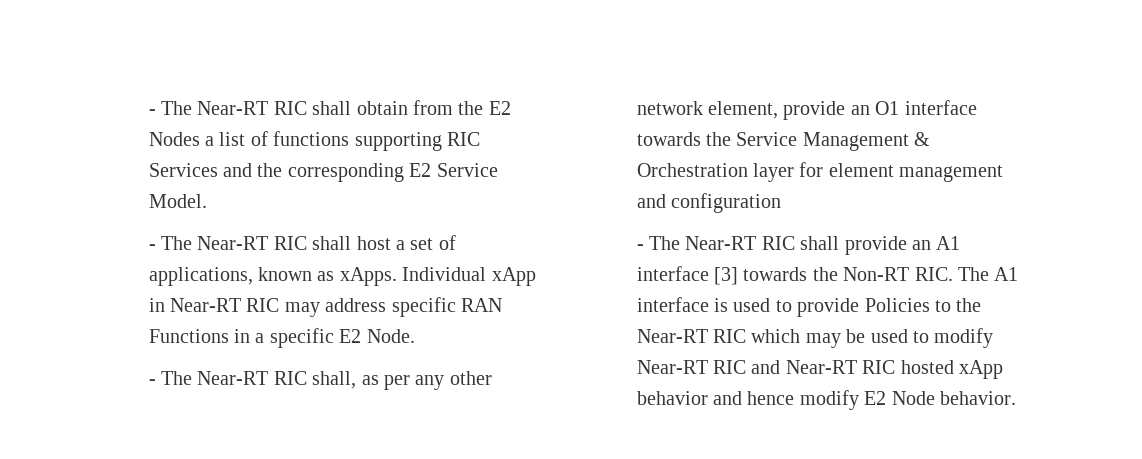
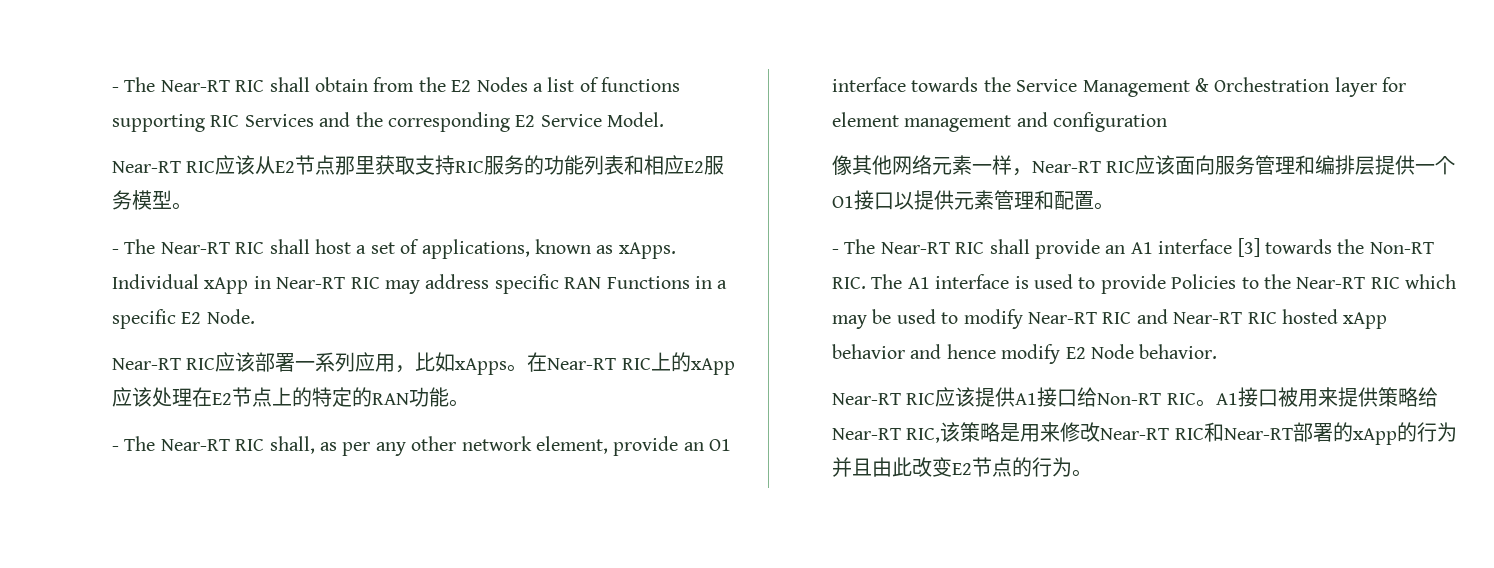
+ Near-RT RIC应该从E2节点那里获取支持RIC服务的功能列表和相应E2服务模型。
+ Near-RT RIC应该部署一系列应用，比如xApps。在Near-RT RIC上的xApp应该处理在E2节点上的特定的RAN功能。
+ 像其他网络元素一样，Near-RT RIC应该面向服务管理和编排层提供一个O1接口以提供元素管理和配置。
+ Near-RT RIC应该提供A1接口给Non-RT RIC。A1接口被用来提供策略给Near-RT RIC,该策略是用来修改Near-RT RIC和Near-RT部署的xApp的行为并且由此改变E2节点的行为。

